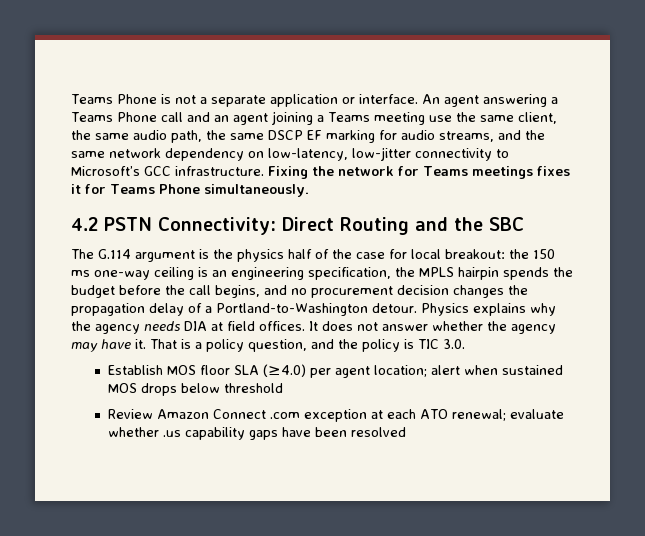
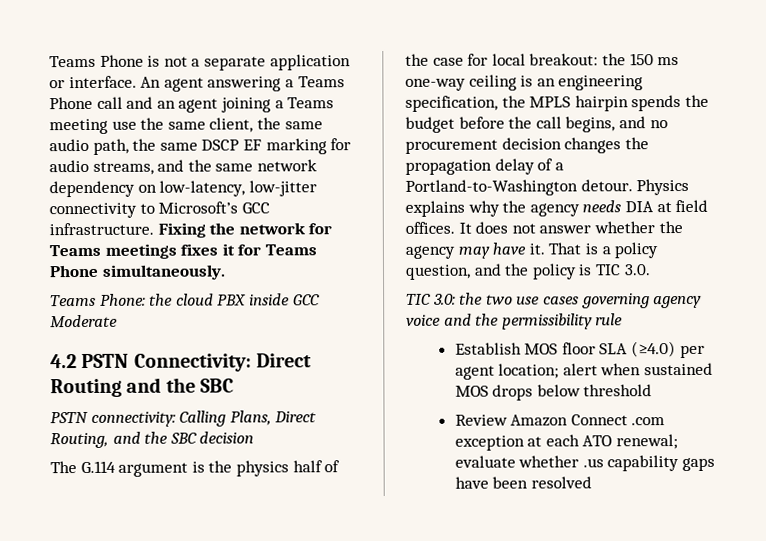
+ Teams Phone: the cloud PBX inside GCC Moderate
+ PSTN connectivity: Calling Plans, Direct Routing, and the SBC decision
+ TIC 3.0: the two use cases governing agency voice and the permissibility rule

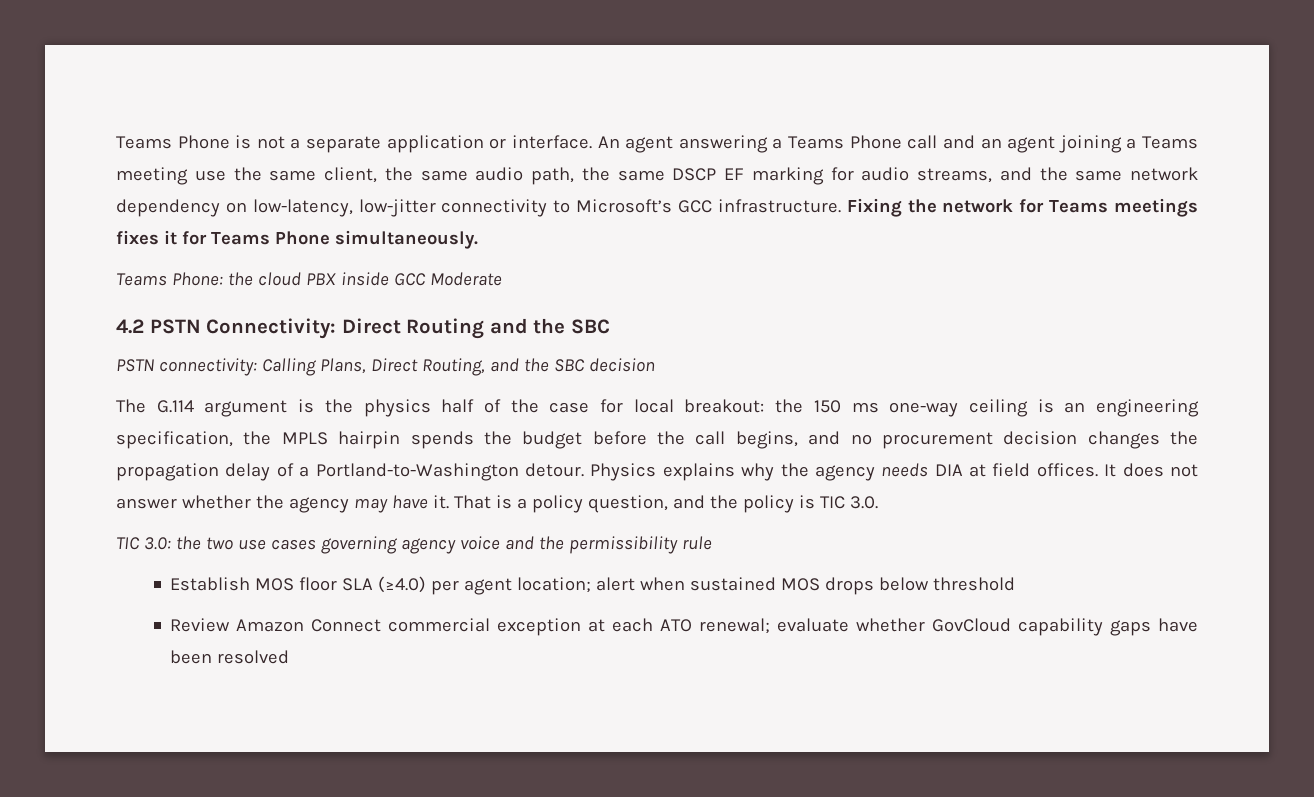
- Review Amazon Connect .com exception at each ATO renewal; evaluate whether .us capability gaps have been resolved
+ Review Amazon Connect commercial exception at each ATO renewal; evaluate whether GovCloud capability gaps have been resolved

